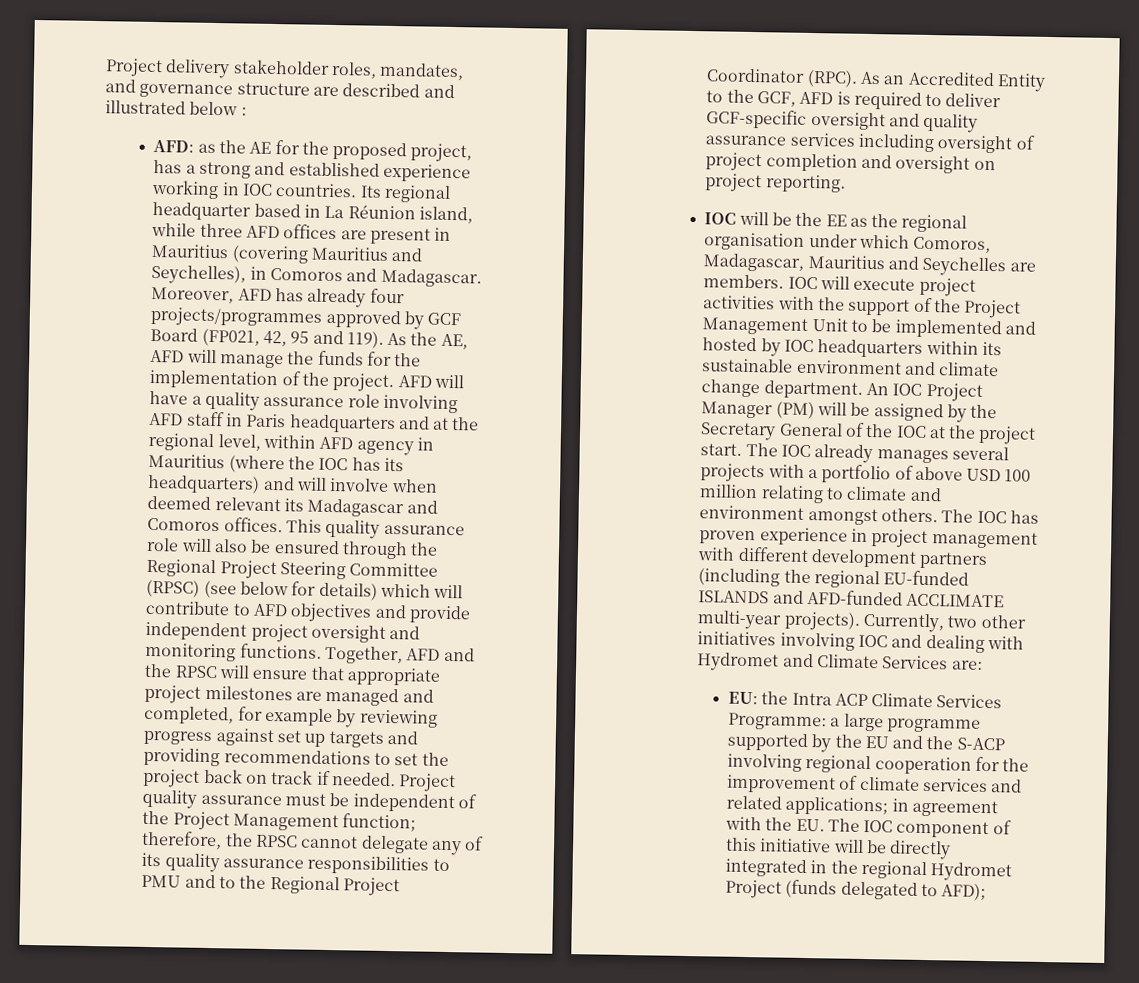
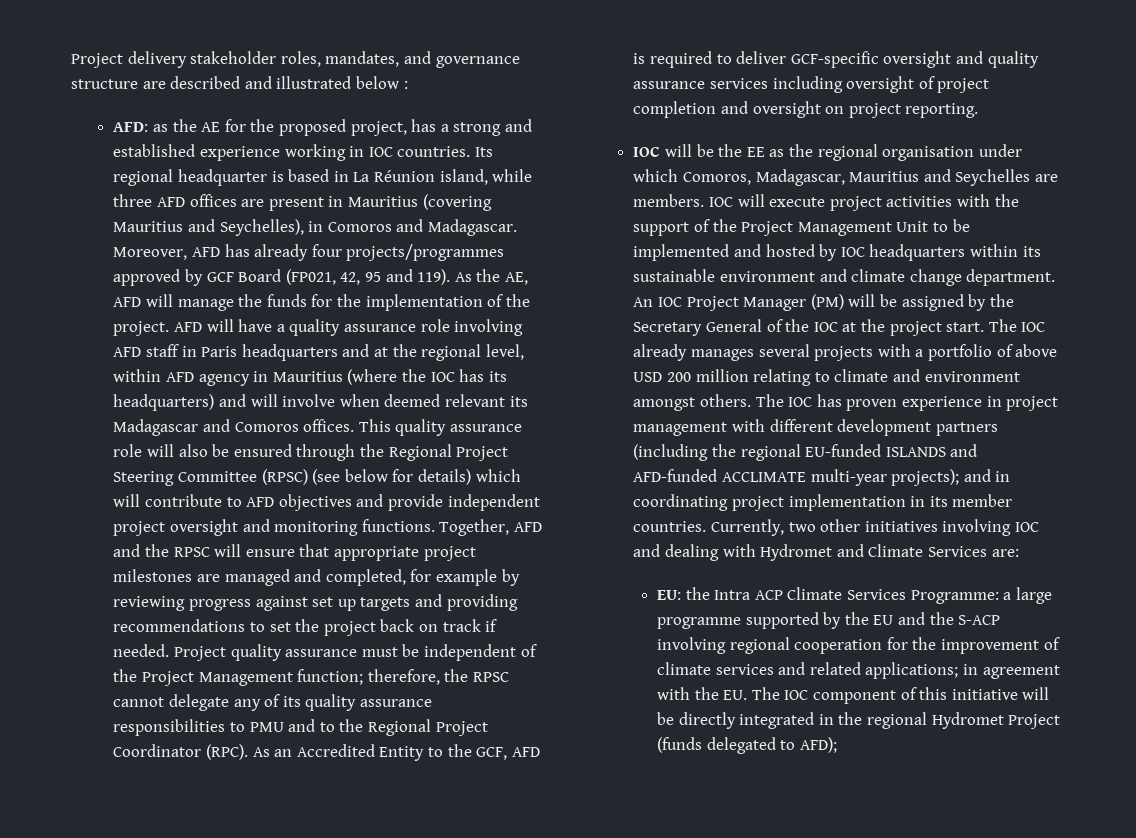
- Its regional headquarter based in La Réunion island, while three AFD offices are present in Mauritius (covering Mauritius and Seychelles), in Comoros and Madagascar.
+ Its regional headquarter is based in La Réunion island, while three AFD offices are present in Mauritius (covering Mauritius and Seychelles), in Comoros and Madagascar.
- The IOC already manages several projects with a portfolio of above USD 100 million relating to climate and environment amongst others.
+ The IOC already manages several projects with a portfolio of above USD 200 million relating to climate and environment amongst others.
- The IOC has proven experience in project management with different development partners (including the regional EU-funded ISLANDS and AFD-funded ACCLIMATE multi-year projects).
+ The IOC has proven experience in project management with different development partners (including the regional EU-funded ISLANDS and AFD-funded ACCLIMATE multi-year projects); and in coordinating project implementation in its member countries.

